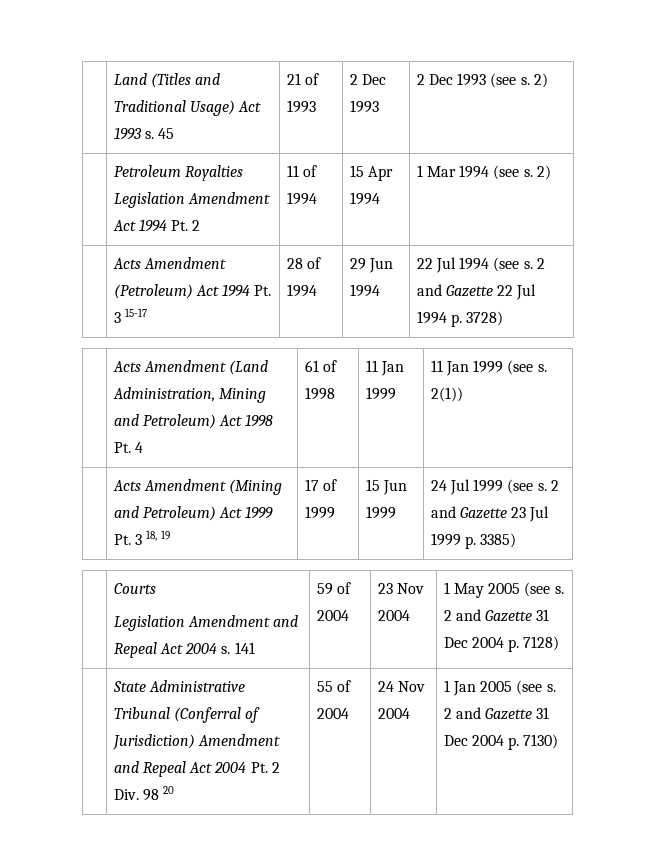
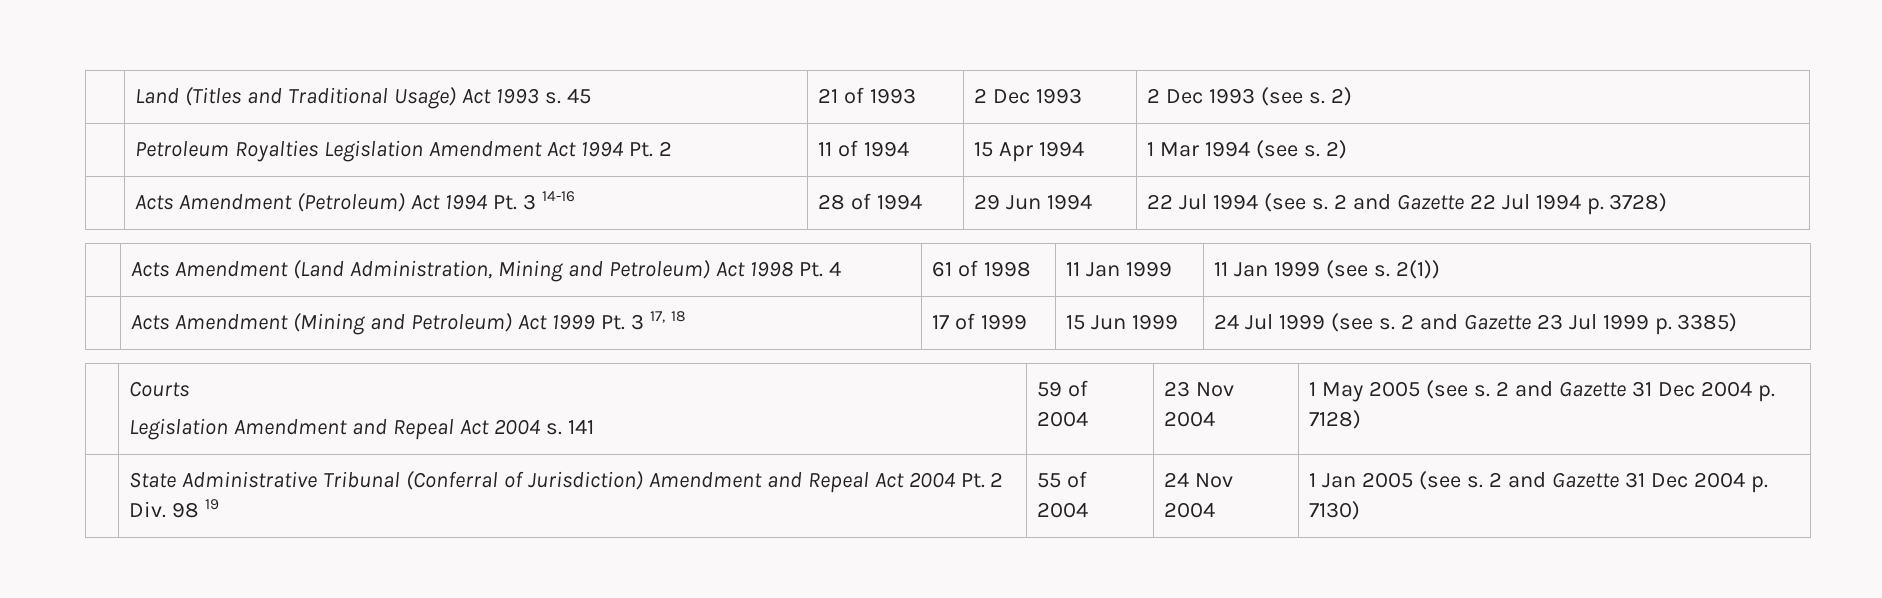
- | Acts Amendment (Petroleum) Act 1994 Pt. 3 15-17 | 28 of 1994 | 29 Jun 1994 | 22 Jul 1994 (see s. 2 and Gazette 22 Jul 1994 p. 3728)
+ | Acts Amendment (Petroleum) Act 1994 Pt. 3 14-16 | 28 of 1994 | 29 Jun 1994 | 22 Jul 1994 (see s. 2 and Gazette 22 Jul 1994 p. 3728)
- | Acts Amendment (Mining and Petroleum) Act 1999 Pt. 3 18, 19 | 17 of 1999 | 15 Jun 1999 | 24 Jul 1999 (see s. 2 and Gazette 23 Jul 1999 p. 3385)
+ | Acts Amendment (Mining and Petroleum) Act 1999 Pt. 3 17, 18 | 17 of 1999 | 15 Jun 1999 | 24 Jul 1999 (see s. 2 and Gazette 23 Jul 1999 p. 3385)
- | State Administrative Tribunal (Conferral of Jurisdiction) Amendment and Repeal Act 2004 Pt. 2 Div. 98 20 | 55 of 2004 | 24 Nov 2004 | 1 Jan 2005 (see s. 2 and Gazette 31 Dec 2004 p. 7130)
+ | State Administrative Tribunal (Conferral of Jurisdiction) Amendment and Repeal Act 2004 Pt. 2 Div. 98 19 | 55 of 2004 | 24 Nov 2004 | 1 Jan 2005 (see s. 2 and Gazette 31 Dec 2004 p. 7130)

